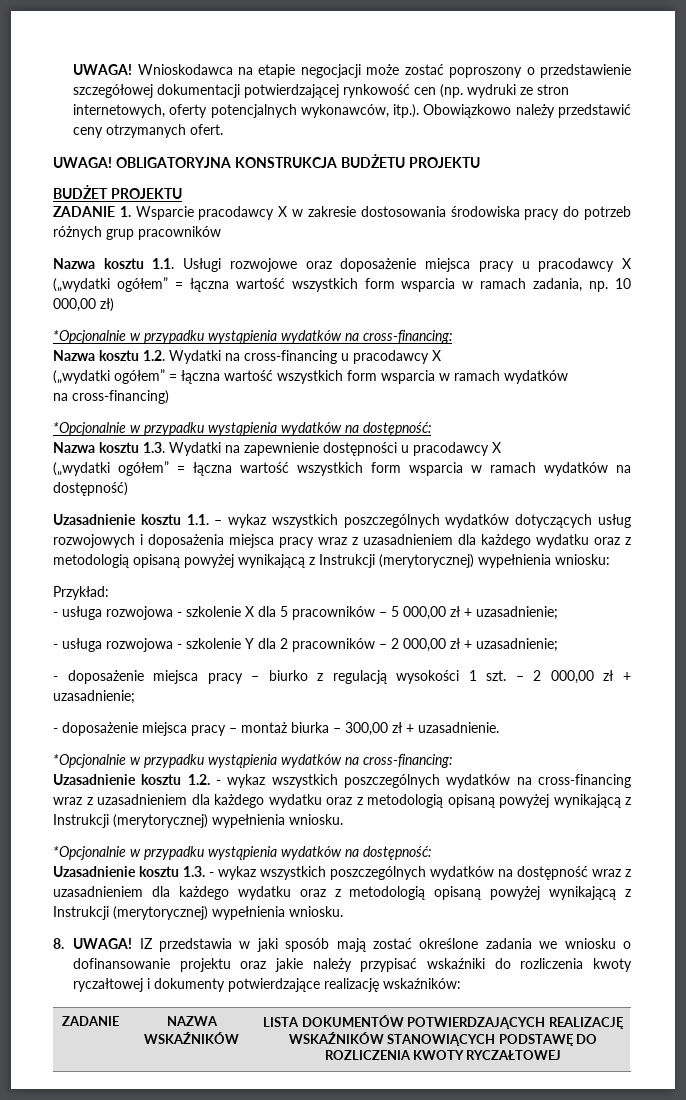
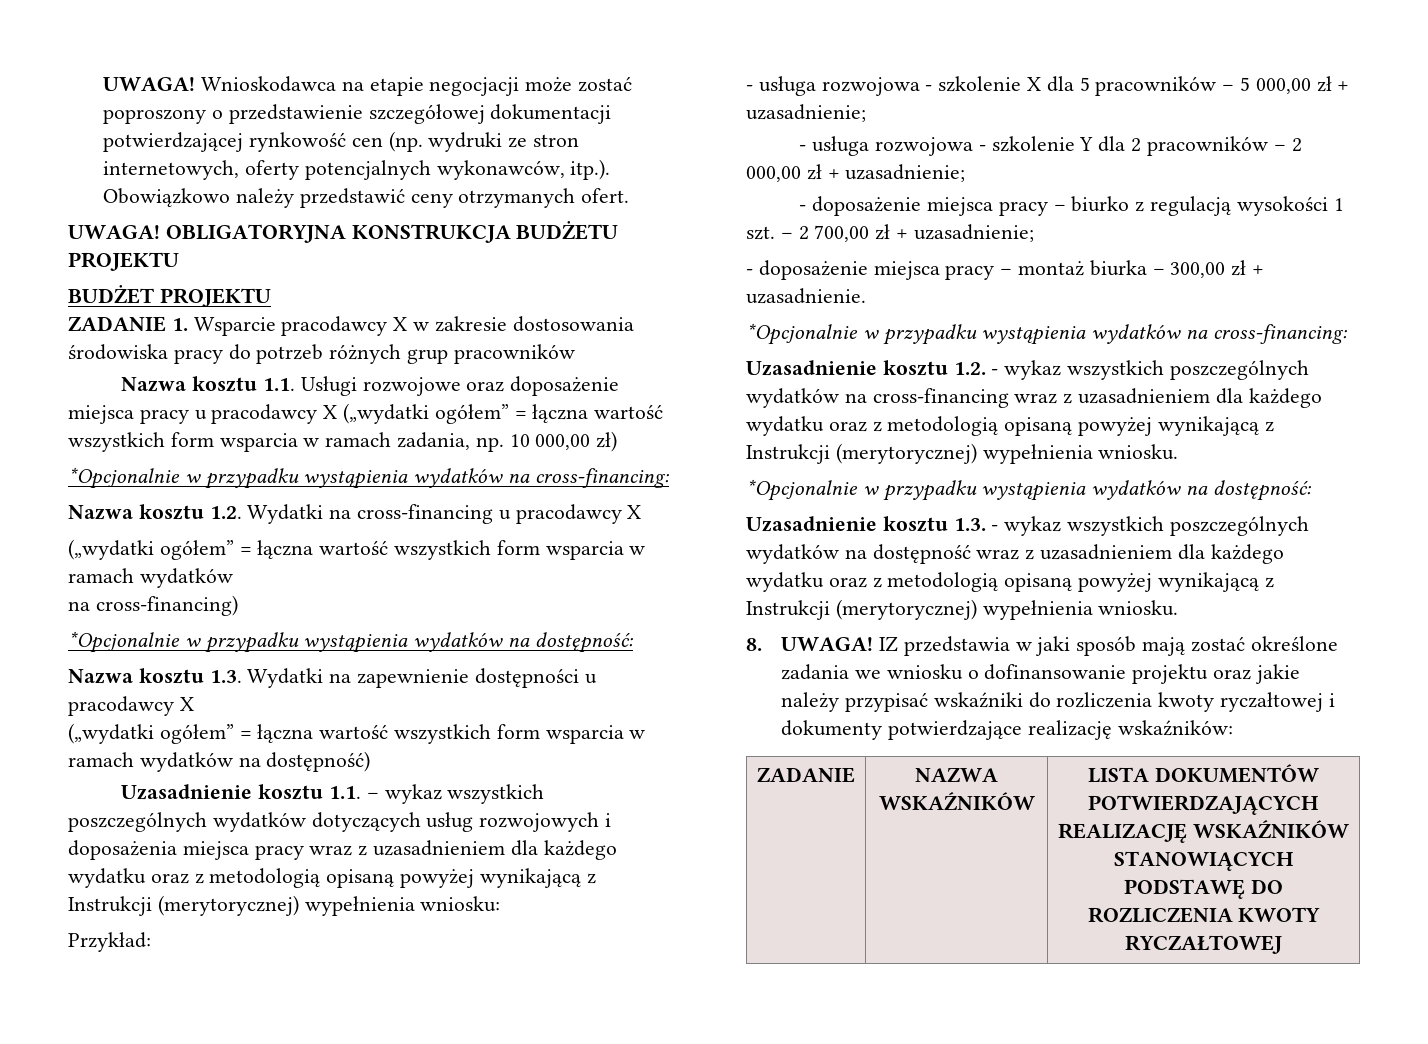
- - doposażenie miejsca pracy – biurko z regulacją wysokości 1 szt. – 2 000,00 zł + uzasadnienie;
+ - doposażenie miejsca pracy – biurko z regulacją wysokości 1 szt. – 2 700,00 zł + uzasadnienie;

